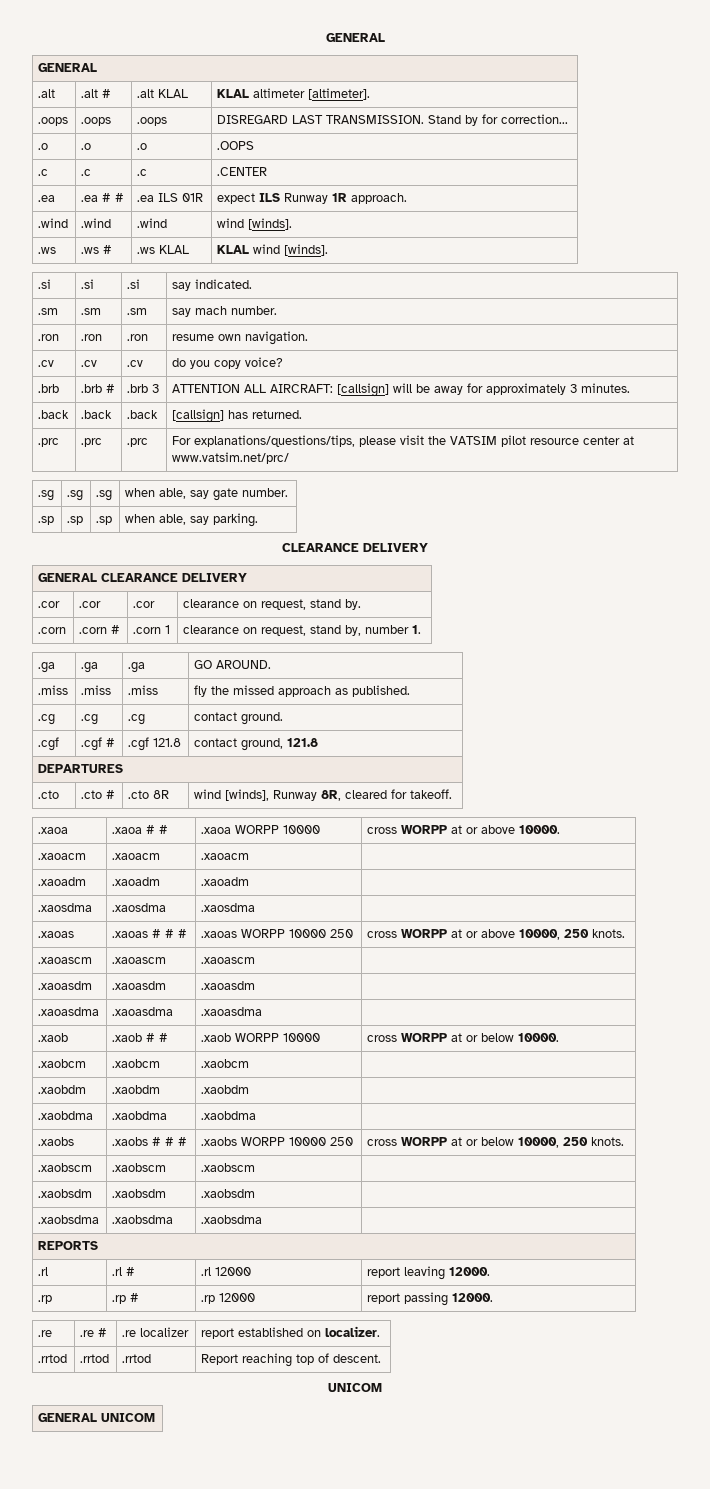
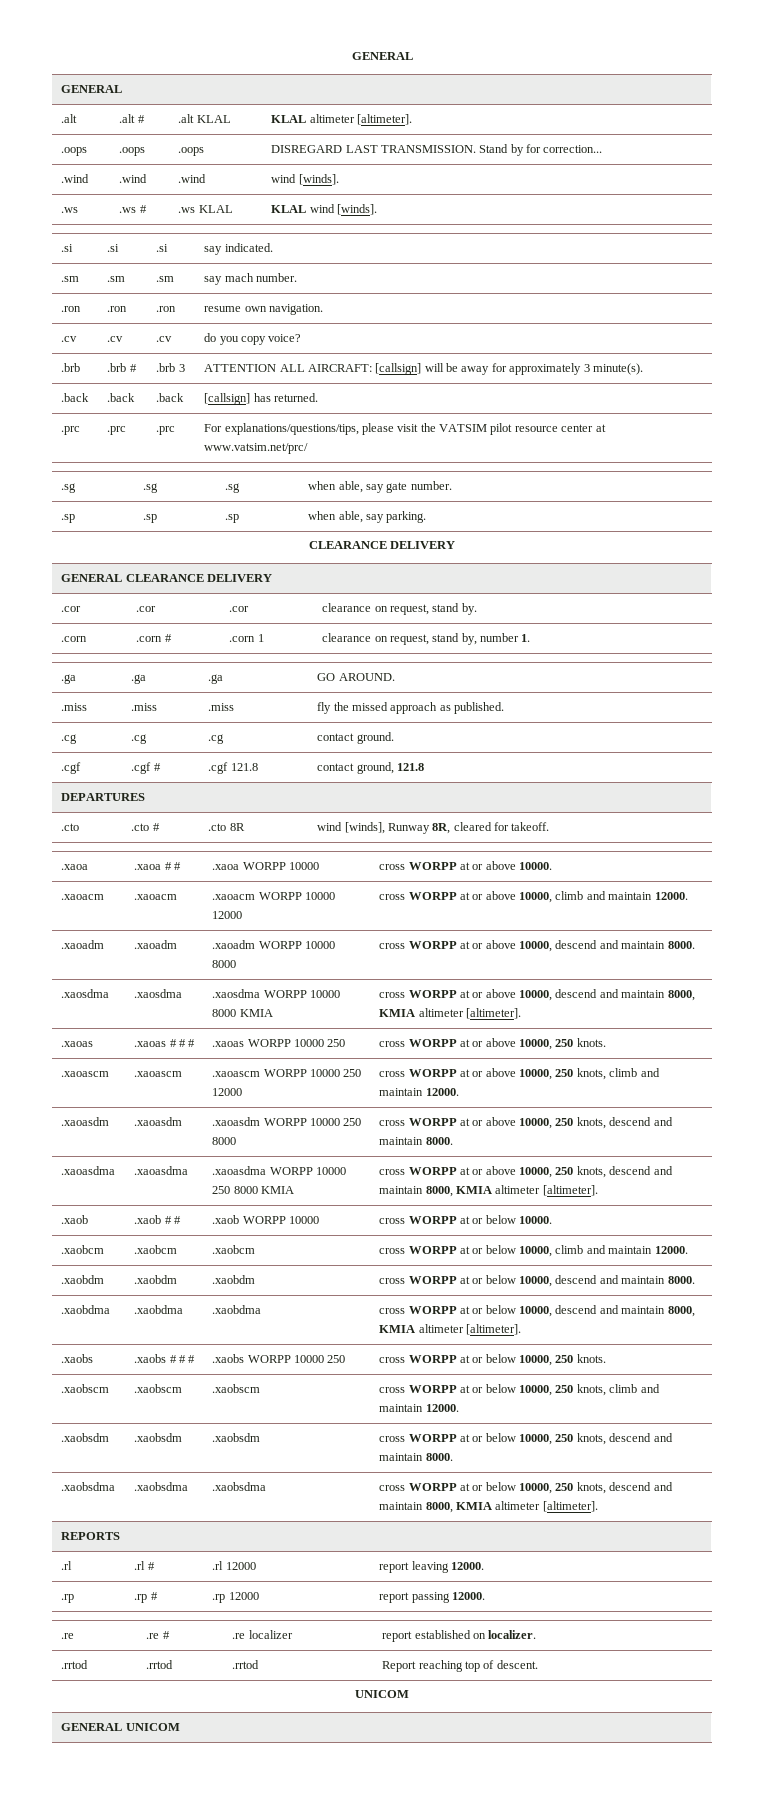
- .o | .o | .o | .OOPS
- .c | .c | .c | .CENTER
- .ea | .ea # # | .ea ILS 01R | expect ILS Runway 1R approach.
- .brb | .brb # | .brb 3 | ATTENTION ALL AIRCRAFT: [callsign] will be away for approximately 3 minutes.
+ .brb | .brb # | .brb 3 | ATTENTION ALL AIRCRAFT: [callsign] will be away for approximately 3 minute(s).
- .xaoacm | .xaoacm | .xaoacm |
- .xaoadm | .xaoadm | .xaoadm |
- .xaosdma | .xaosdma | .xaosdma |
+ .xaoacm | .xaoacm | .xaoacm WORPP 10000 12000 | cross WORPP at or above 10000, climb and maintain 12000.
+ .xaoadm | .xaoadm | .xaoadm WORPP 10000 8000 | cross WORPP at or above 10000, descend and maintain 8000.
+ .xaosdma | .xaosdma | .xaosdma WORPP 10000 8000 KMIA | cross WORPP at or above 10000, descend and maintain 8000, KMIA altimeter [altimeter].
- .xaoascm | .xaoascm | .xaoascm |
- .xaoasdm | .xaoasdm | .xaoasdm |
- .xaoasdma | .xaoasdma | .xaoasdma |
+ .xaoascm | .xaoascm | .xaoascm WORPP 10000 250 12000 | cross WORPP at or above 10000, 250 knots, climb and maintain 12000.
+ .xaoasdm | .xaoasdm | .xaoasdm WORPP 10000 250 8000 | cross WORPP at or above 10000, 250 knots, descend and maintain 8000.
+ .xaoasdma | .xaoasdma | .xaoasdma WORPP 10000 250 8000 KMIA | cross WORPP at or above 10000, 250 knots, descend and maintain 8000, KMIA altimeter [altimeter].
- .xaobcm | .xaobcm | .xaobcm |
- .xaobdm | .xaobdm | .xaobdm |
- .xaobdma | .xaobdma | .xaobdma |
+ .xaobcm | .xaobcm | .xaobcm | cross WORPP at or below 10000, climb and maintain 12000.
+ .xaobdm | .xaobdm | .xaobdm | cross WORPP at or below 10000, descend and maintain 8000.
+ .xaobdma | .xaobdma | .xaobdma | cross WORPP at or below 10000, descend and maintain 8000, KMIA altimeter [altimeter].
- .xaobscm | .xaobscm | .xaobscm |
- .xaobsdm | .xaobsdm | .xaobsdm |
- .xaobsdma | .xaobsdma | .xaobsdma |
+ .xaobscm | .xaobscm | .xaobscm | cross WORPP at or below 10000, 250 knots, climb and maintain 12000.
+ .xaobsdm | .xaobsdm | .xaobsdm | cross WORPP at or below 10000, 250 knots, descend and maintain 8000.
+ .xaobsdma | .xaobsdma | .xaobsdma | cross WORPP at or below 10000, 250 knots, descend and maintain 8000, KMIA altimeter [altimeter].

